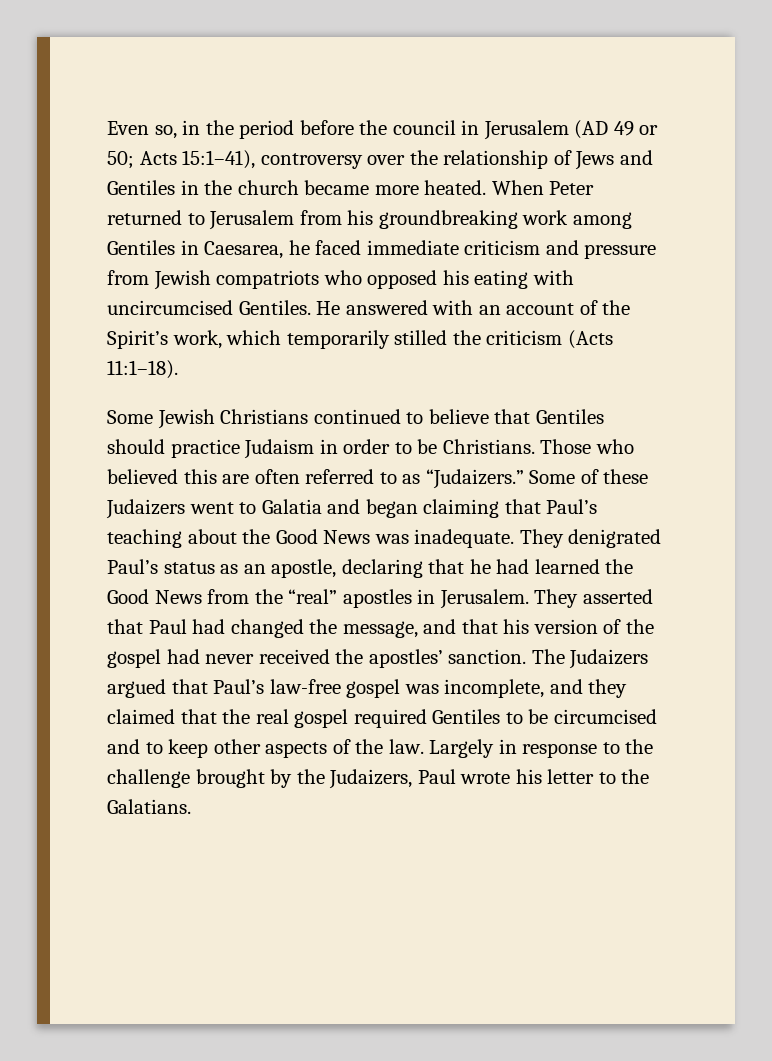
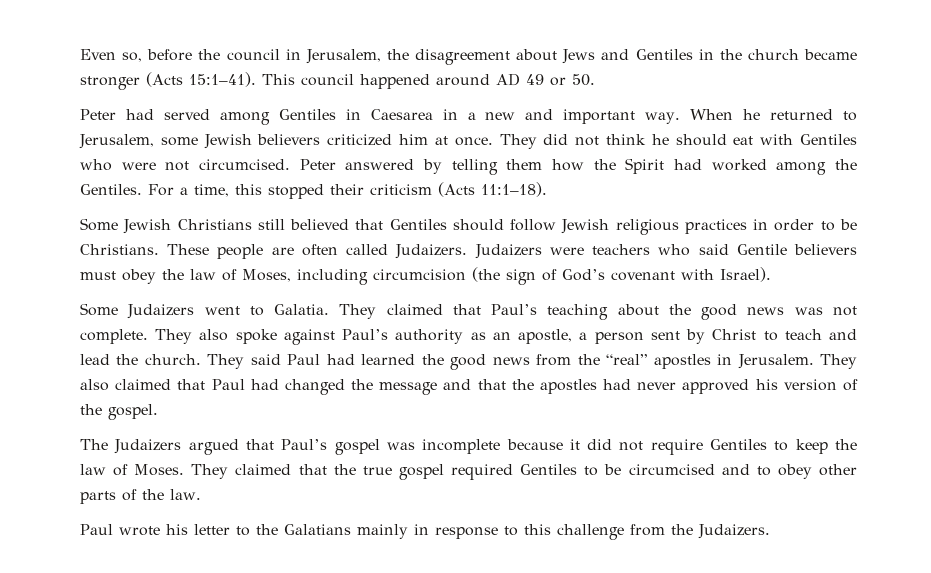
- Even so, in the period before the council in Jerusalem (AD 49 or 50; Acts 15:1–41), controversy over the relationship of Jews and Gentiles in the church became more heated. When Peter returned to Jerusalem from his groundbreaking work among Gentiles in Caesarea, he faced immediate criticism and pressure from Jewish compatriots who opposed his eating with uncircumcised Gentiles. He answered with an account of the Spirit’s work, which temporarily stilled the criticism (Acts 11:1–18).
+ Even so, before the council in Jerusalem, the disagreement about Jews and Gentiles in the church became stronger (Acts 15:1–41). This council happened around AD 49 or 50.
+ Peter had served among Gentiles in Caesarea in a new and important way. When he returned to Jerusalem, some Jewish believers criticized him at once. They did not think he should eat with Gentiles who were not circumcised. Peter answered by telling them how the Spirit had worked among the Gentiles. For a time, this stopped their criticism (Acts 11:1–18).
- Some Jewish Christians continued to believe that Gentiles should practice Judaism in order to be Christians.
+ Some Jewish Christians still believed that Gentiles should follow Jewish religious practices in order to be Christians.
- Those who believed this are often referred to as “Judaizers.” Some of these Judaizers went to Galatia and began claiming that Paul’s teaching about the Good News was inadequate. They denigrated Paul’s status as an apostle, declaring that he had learned the Good News from the “real” apostles in Jerusalem.
+ These people are often called Judaizers. Judaizers were teachers who said Gentile believers must obey the law of Moses, including circumcision (the sign of God’s covenant with Israel).
+ Some Judaizers went to Galatia. They claimed that Paul’s teaching about the good news was not complete. They also spoke against Paul’s authority as an apostle, a person sent by Christ to teach and lead the church. They said Paul had learned the good news from the “real” apostles in Jerusalem.
- They asserted that Paul had changed the message, and that his version of the gospel had never received the apostles’ sanction. The Judaizers argued that Paul’s law-free gospel was incomplete, and they claimed that the real gospel required Gentiles to be circumcised and to keep other aspects of the law. Largely in response to the challenge brought by the Judaizers, Paul wrote his letter to the Galatians.
+ They also claimed that Paul had changed the message and that the apostles had never approved his version of the gospel.
+ The Judaizers argued that Paul’s gospel was incomplete because it did not require Gentiles to keep the law of Moses. They claimed that the true gospel required Gentiles to be circumcised and to obey other parts of the law.
+ Paul wrote his letter to the Galatians mainly in response to this challenge from the Judaizers.

